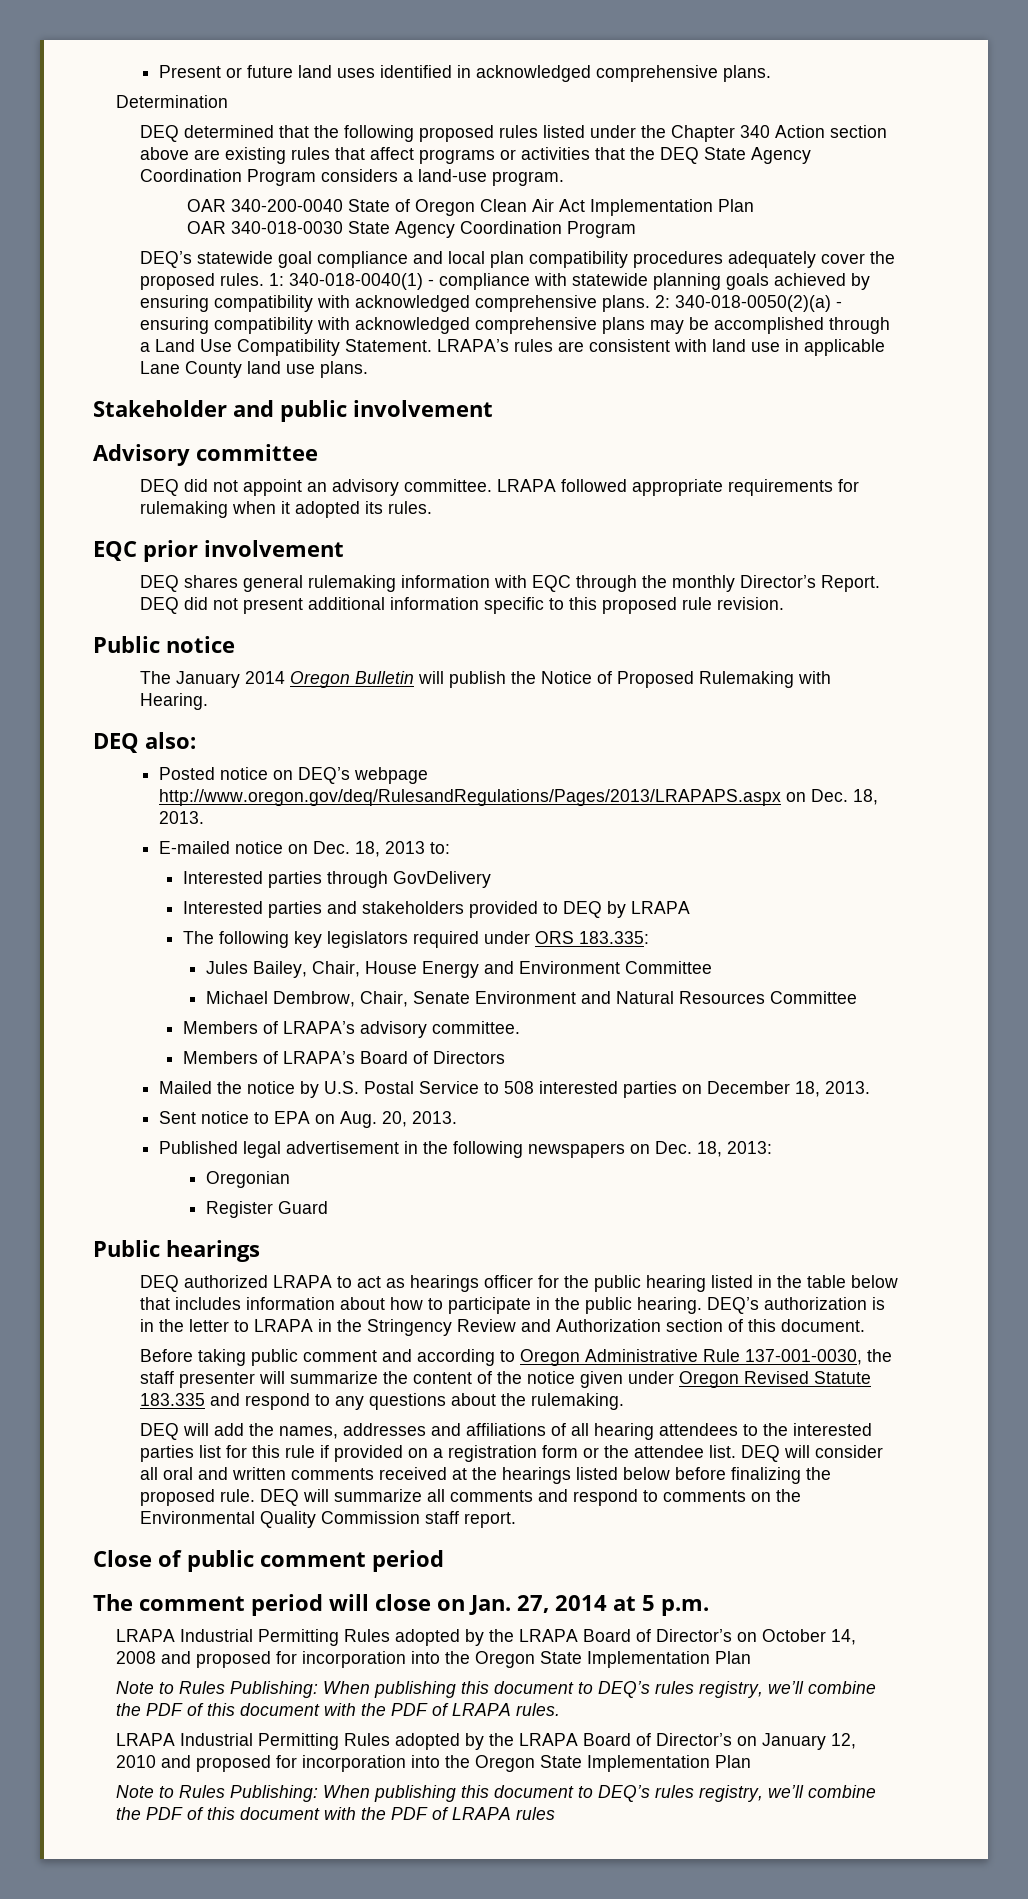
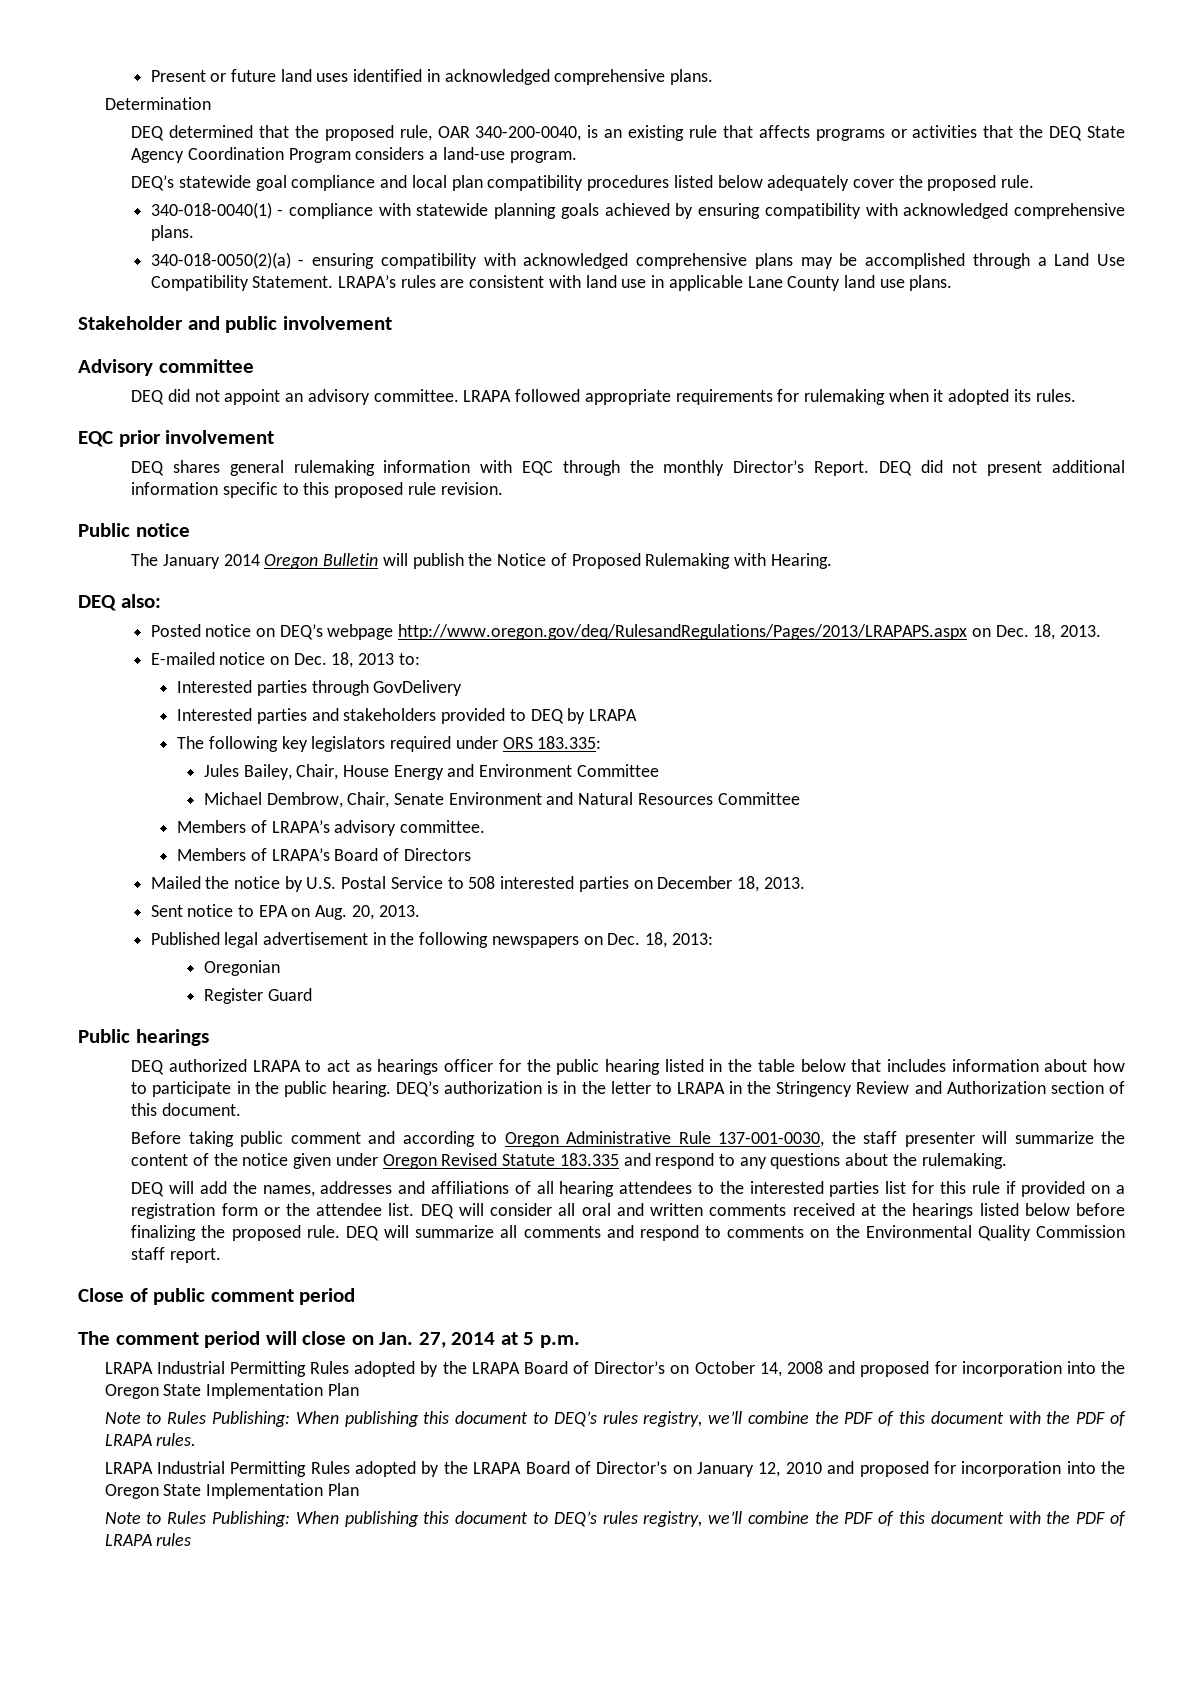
- DEQ determined that the following proposed rules listed under the Chapter 340 Action section above are existing rules that affect programs or activities that the DEQ State Agency Coordination Program considers a land-use program.
+ DEQ determined that the proposed rule, OAR 340-200-0040, is an existing rule that affects programs or activities that the DEQ State Agency Coordination Program considers a land-use program.
- OAR 340-200-0040 State of Oregon Clean Air Act Implementation Plan
- OAR 340-018-0030 State Agency Coordination Program
- DEQ’s statewide goal compliance and local plan compatibility procedures adequately cover the proposed rules. 1: 340-018-0040(1) - compliance with statewide planning goals achieved by ensuring compatibility with acknowledged comprehensive plans. 2: 340-018-0050(2)(a) - ensuring compatibility with acknowledged comprehensive plans may be accomplished through a Land Use Compatibility Statement.
+ DEQ’s statewide goal compliance and local plan compatibility procedures listed below adequately cover the proposed rule.
+ 340-018-0040(1) - compliance with statewide planning goals achieved by ensuring compatibility with acknowledged comprehensive plans.
+ 340-018-0050(2)(a) - ensuring compatibility with acknowledged comprehensive plans may be accomplished through a Land Use Compatibility Statement.

